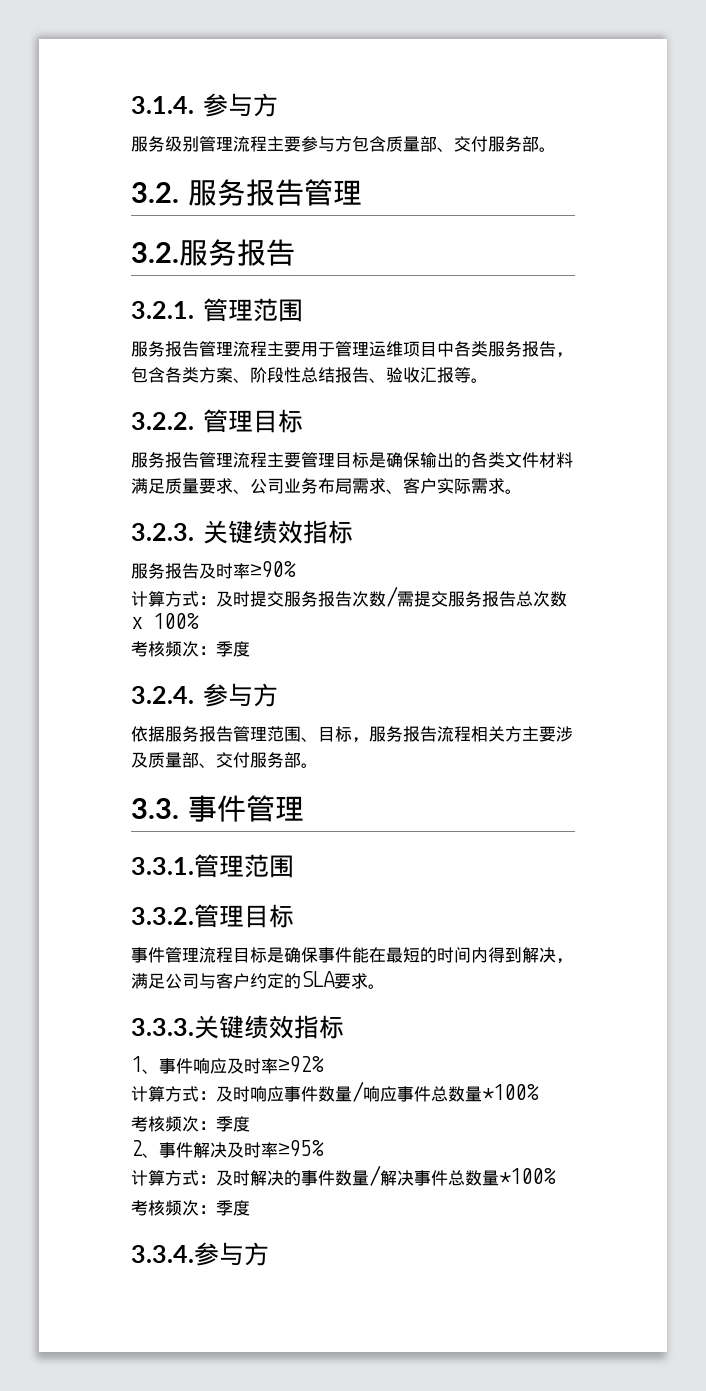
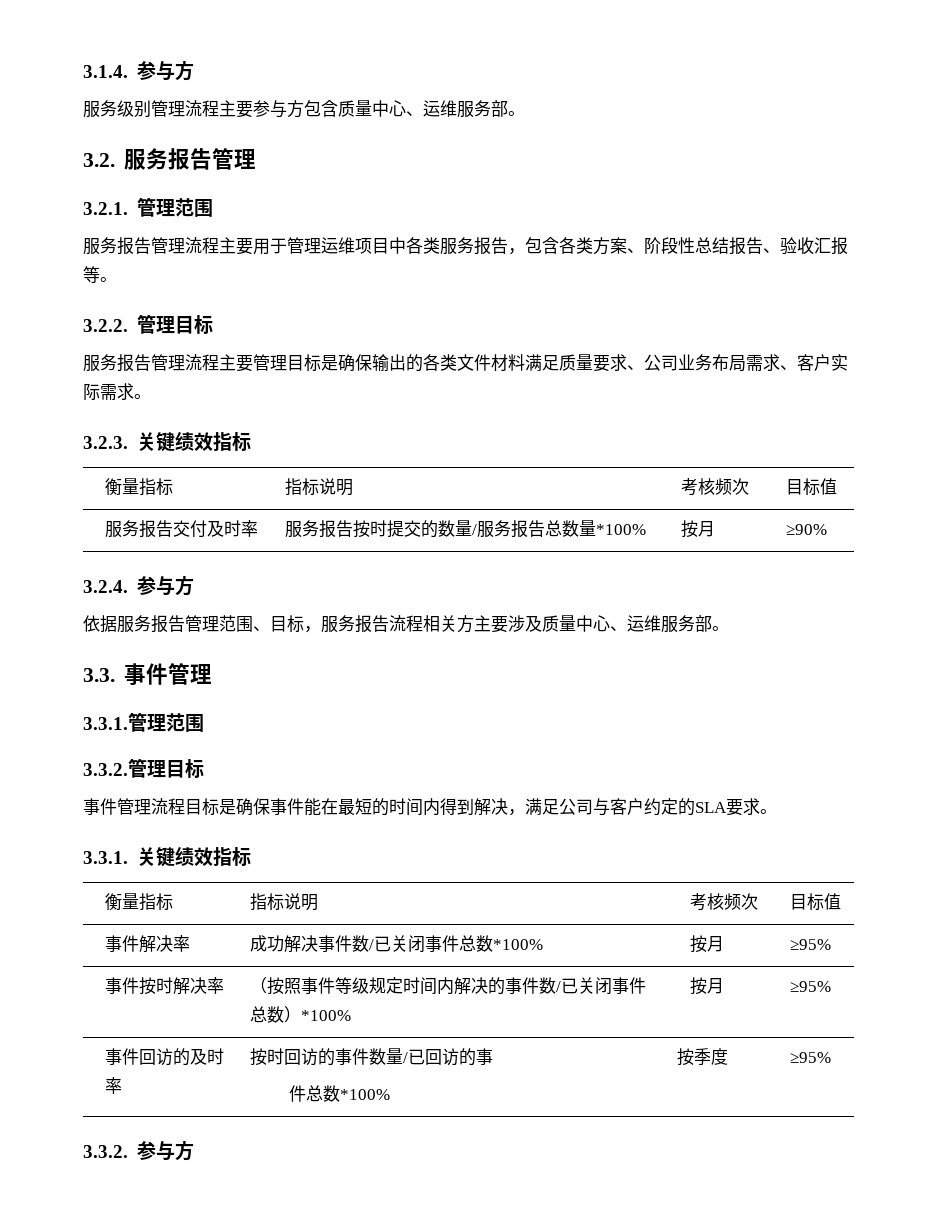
- 服务级别管理流程主要参与方包含质量部、交付服务部。
+ 服务级别管理流程主要参与方包含质量中心、运维服务部。
  3.2.服务报告管理
- 3.2.服务报告
  3.2.3.关键绩效指标
- 服务报告及时率≥90%
- 计算方式：及时提交服务报告次数/需提交服务报告总次数x 100%
- 考核频次：季度
+ 衡量指标 | 指标说明 | 考核频次 | 目标值
+ 服务报告交付及时率 | 服务报告按时提交的数量/服务报告总数量*100% | 按月 | ≥90%
- 依据服务报告管理范围、目标，服务报告流程相关方主要涉及质量部、交付服务部。
+ 依据服务报告管理范围、目标，服务报告流程相关方主要涉及质量中心、运维服务部。
- 3.3.3.关键绩效指标
- 1、事件响应及时率≥92%
- 计算方式：及时响应事件数量/响应事件总数量*100%
- 考核频次：季度
- 2、事件解决及时率≥95%
- 计算方式：及时解决的事件数量/解决事件总数量*100%
- 考核频次：季度
- 3.3.4.参与方
+ 3.3.1.关键绩效指标
+ 衡量指标 | 指标说明 | 考核频次 | 目标值
+ 事件解决率 | 成功解决事件数/已关闭事件总数*100% | 按月 | ≥95%
+ 事件按时解决率 | （按照事件等级规定时间内解决的事件数/已关闭事件总数）*100% | 按月 | ≥95%
+ 事件回访的及时率 | 按时回访的事件数量/已回访的事
+ 件总数*100% | 按季度 | ≥95%
+ 3.3.2.参与方

